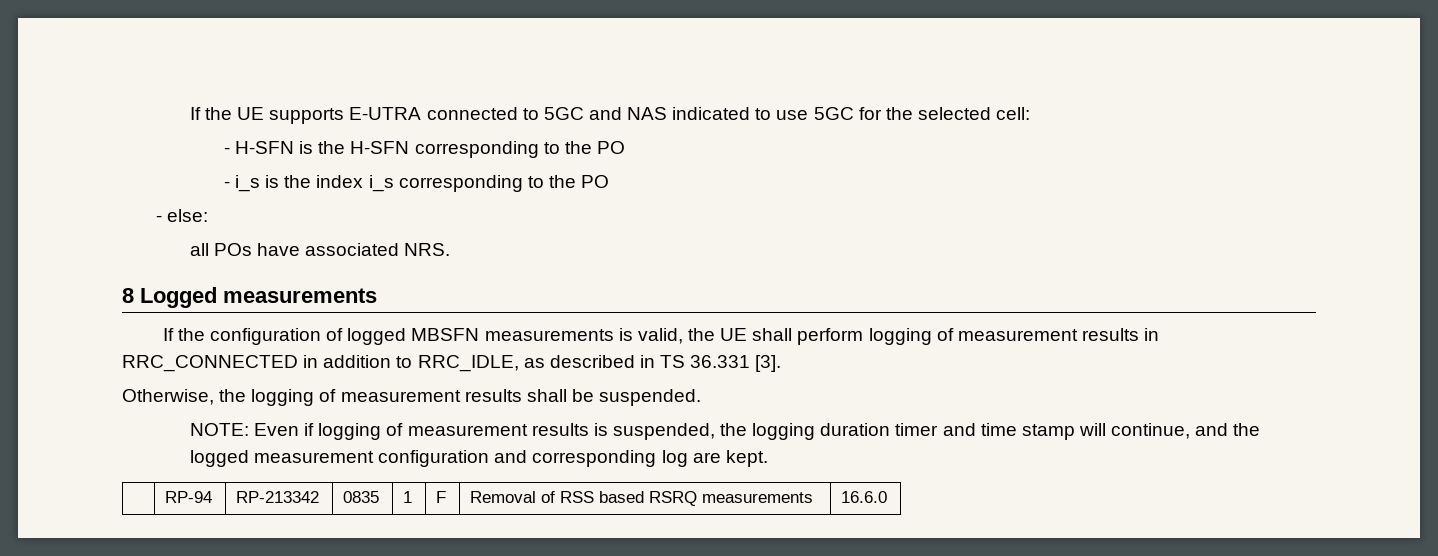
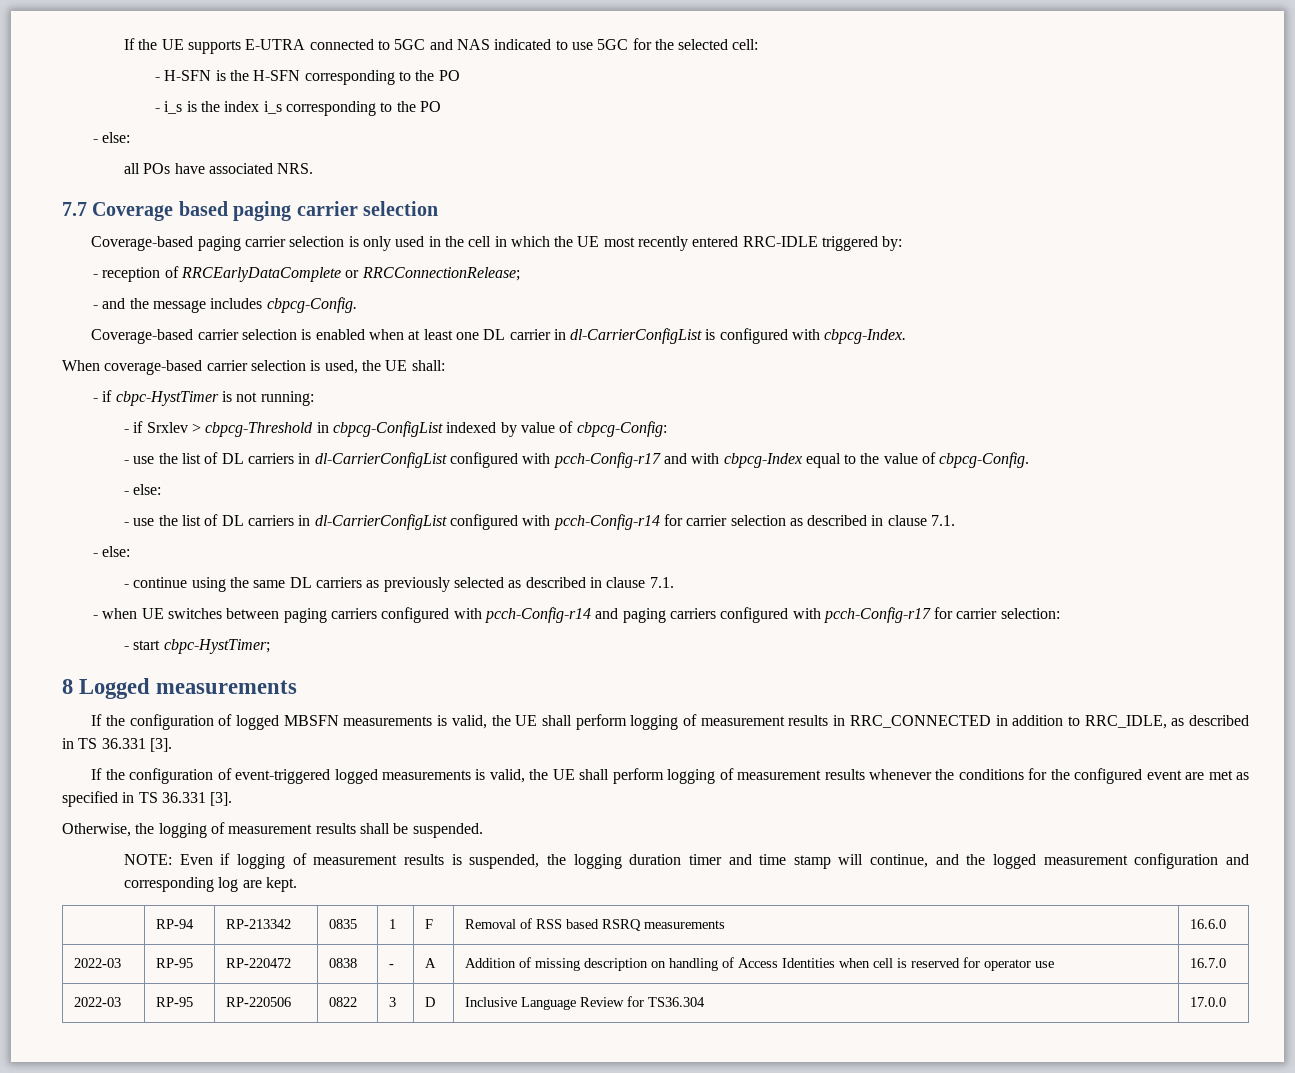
+ 7.7 Coverage based paging carrier selection
+ Coverage-based paging carrier selection is only used in the cell in which the UE most recently entered RRC-IDLE triggered by:
+ - reception of RRCEarlyDataComplete or RRCConnectionRelease;
+ - and the message includes cbpcg-Config.
+ Coverage-based carrier selection is enabled when at least one DL carrier in dl-CarrierConfigList is configured with cbpcg-Index.
+ When coverage-based carrier selection is used, the UE shall:
+ - if cbpc-HystTimer is not running:
+ - if Srxlev > cbpcg-Threshold in cbpcg-ConfigList indexed by value of cbpcg-Config:
+ - use the list of DL carriers in dl-CarrierConfigList configured with pcch-Config-r17 and with cbpcg-Index equal to the value of cbpcg-Config.
+ - else:
+ - use the list of DL carriers in dl-CarrierConfigList configured with pcch-Config-r14 for carrier selection as described in clause 7.1.
+ - else:
+ - continue using the same DL carriers as previously selected as described in clause 7.1.
+ - when UE switches between paging carriers configured with pcch-Config-r14 and paging carriers configured with pcch-Config-r17 for carrier selection:
+ - start cbpc-HystTimer;
+ If the configuration of event-triggered logged measurements is valid, the UE shall perform logging of measurement results whenever the conditions for the configured event are met as specified in TS 36.331 [3].
+ 2022-03 | RP-95 | RP-220472 | 0838 | - | A | Addition of missing description on handling of Access Identities when cell is reserved for operator use | 16.7.0
+ 2022-03 | RP-95 | RP-220506 | 0822 | 3 | D | Inclusive Language Review for TS36.304 | 17.0.0

